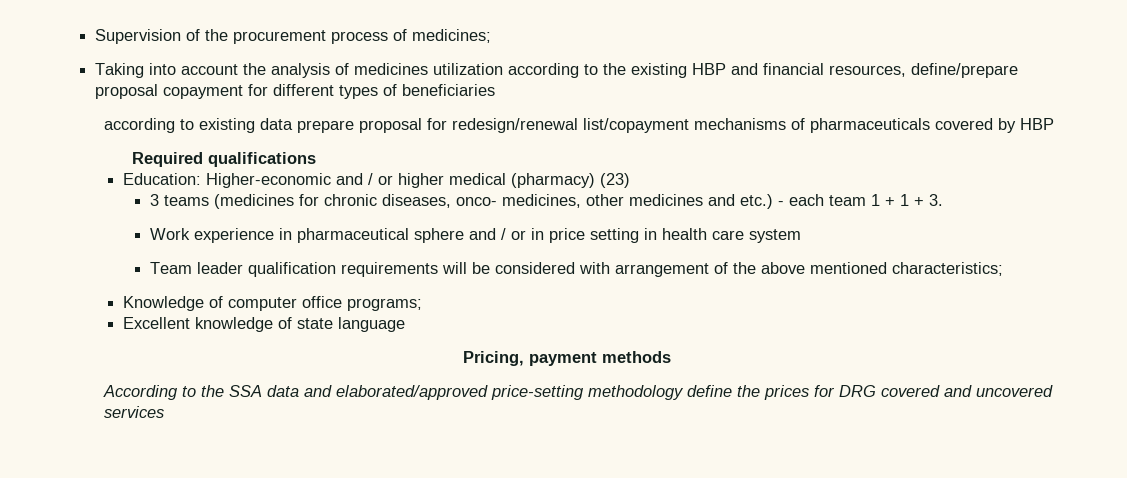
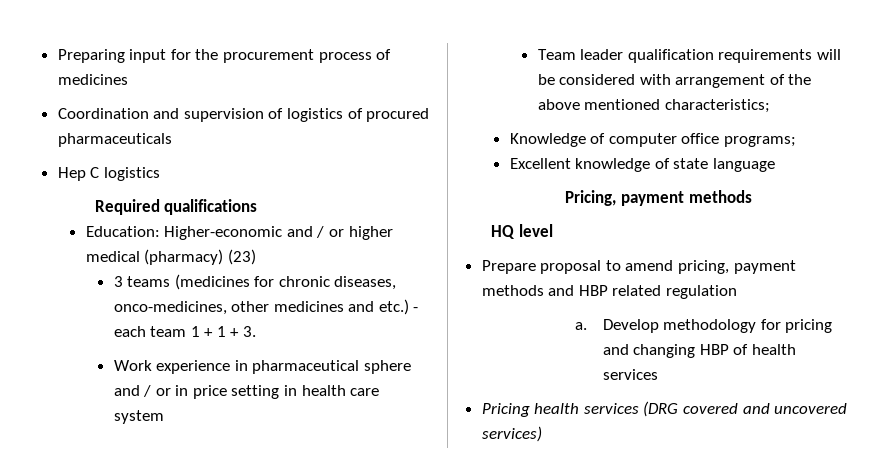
- Supervision of the procurement process of medicines;
- Taking into account the analysis of medicines utilization according to the existing HBP and financial resources, define/prepare proposal copayment for different types of beneficiaries
- according to existing data prepare proposal for redesign/renewal list/copayment mechanisms of pharmaceuticals covered by HBP
+ Preparing input for the procurement process of medicines
+ Coordination and supervision of logistics of procured pharmaceuticals
+ Hep C logistics
- 3 teams (medicines for chronic diseases, onco- medicines, other medicines and etc.) - each team 1 + 1 + 3.
+ 3 teams (medicines for chronic diseases, onco-medicines, other medicines and etc.) - each team 1 + 1 + 3.
- According to the SSA data and elaborated/approved price-setting methodology define the prices for DRG covered and uncovered services
+ HQ level
+ Prepare proposal to amend pricing, payment methods and HBP related regulation
+ a. Develop methodology for pricing and changing HBP of health services
+ Pricing health services (DRG covered and uncovered services)

